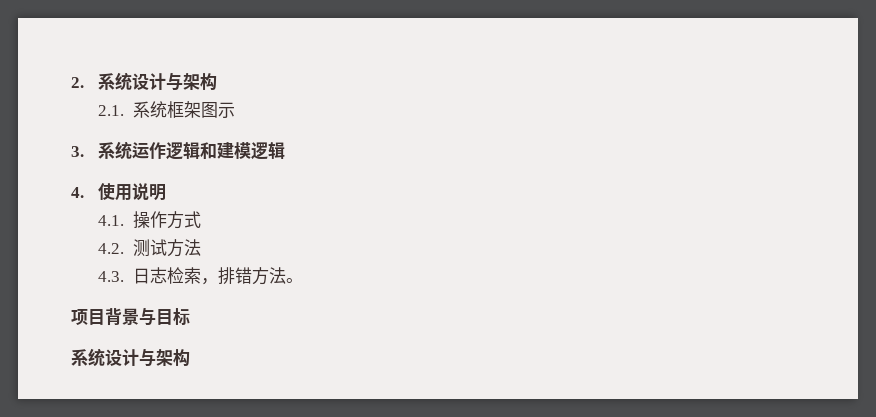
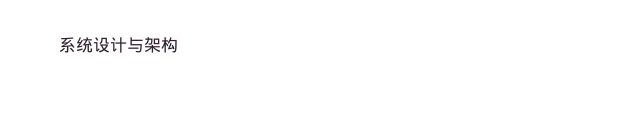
- 2.系统设计与架构
- 2.1.系统框架图示
- 3.系统运作逻辑和建模逻辑
- 4.使用说明
- 4.1.操作方式
- 4.2.测试方法
- 4.3.日志检索，排错方法。
- 项目背景与目标

